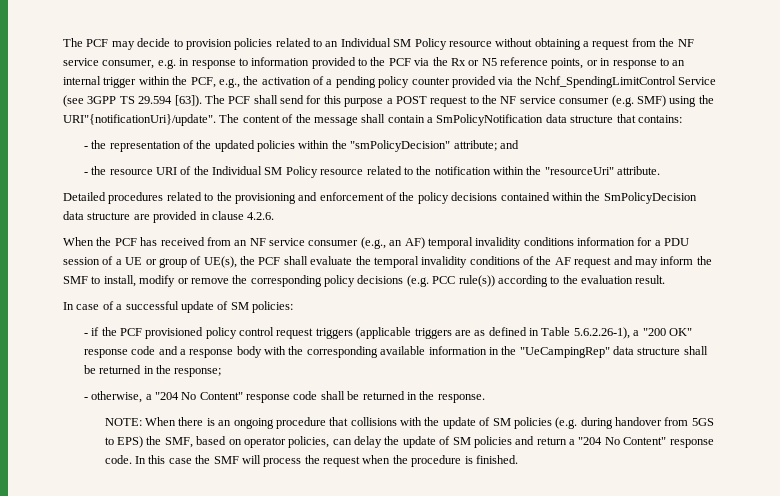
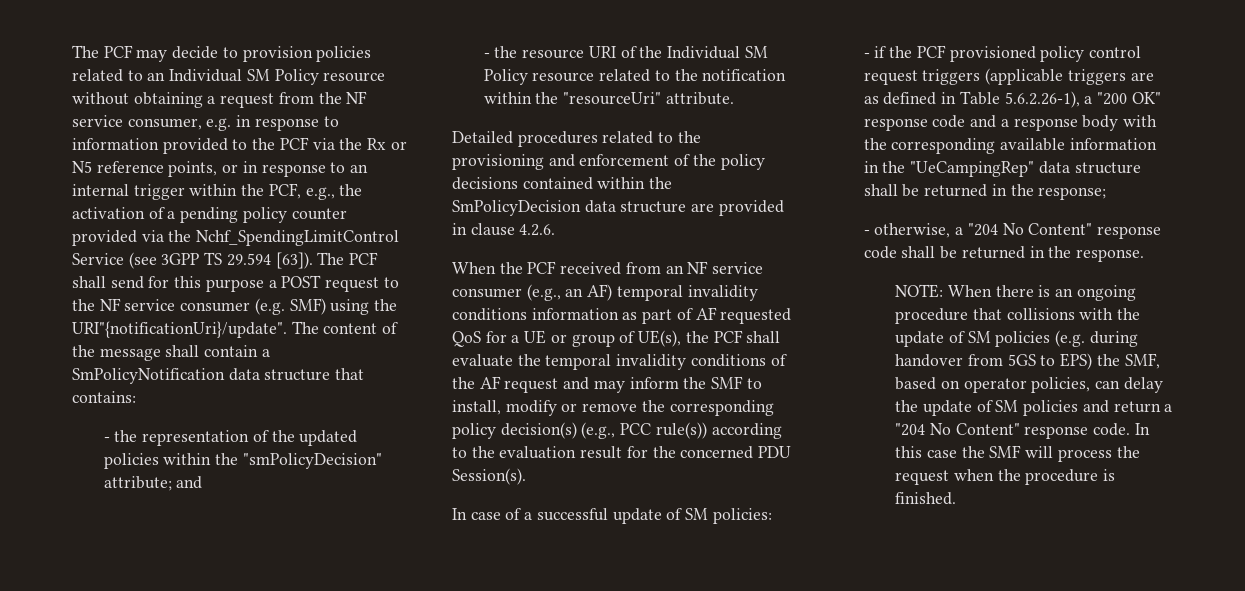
- When the PCF has received from an NF service consumer (e.g., an AF) temporal invalidity conditions information for a PDU session of a UE or group of UE(s), the PCF shall evaluate the temporal invalidity conditions of the AF request and may inform the SMF to install, modify or remove the corresponding policy decisions (e.g. PCC rule(s)) according to the evaluation result.
+ When the PCF received from an NF service consumer (e.g., an AF) temporal invalidity conditions information as part of AF requested QoS for a UE or group of UE(s), the PCF shall evaluate the temporal invalidity conditions of the AF request and may inform the SMF to install, modify or remove the corresponding policy decision(s) (e.g., PCC rule(s)) according to the evaluation result for the concerned PDU Session(s).

